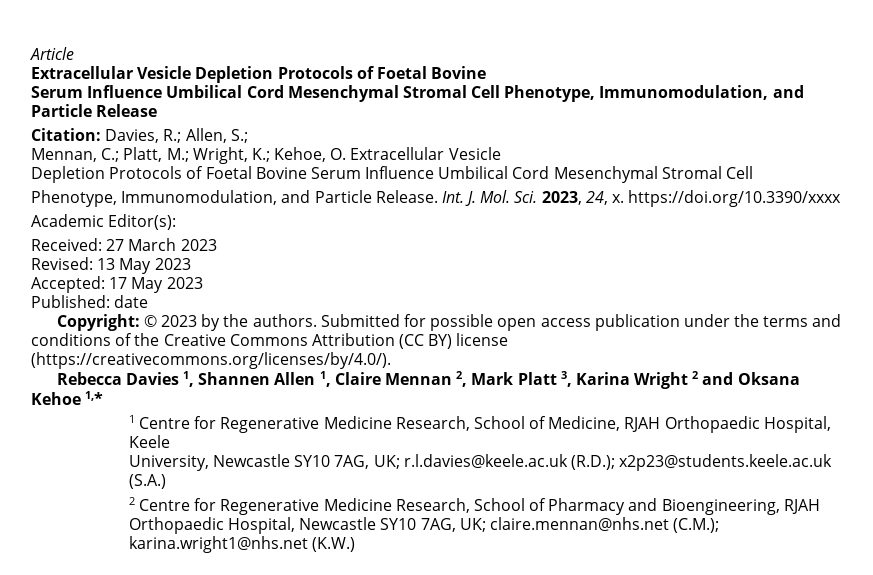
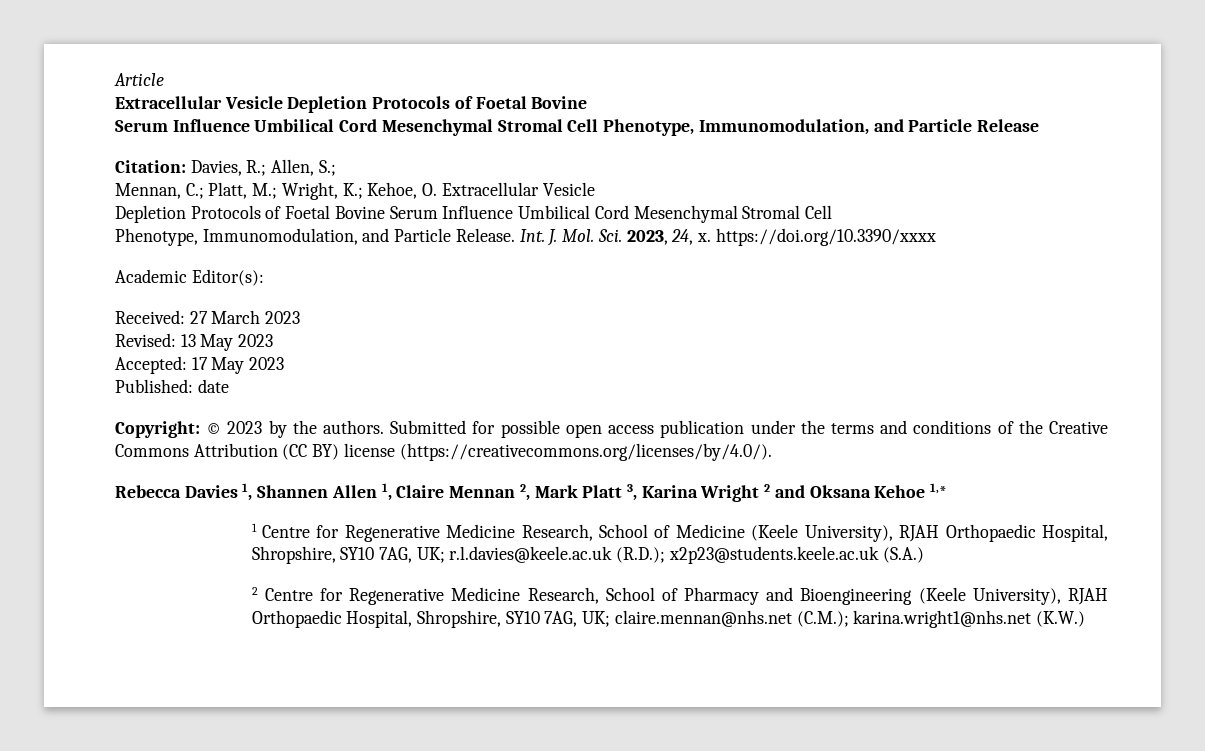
- 1 Centre for Regenerative Medicine Research, School of Medicine, RJAH Orthopaedic Hospital, Keele
- University, Newcastle SY10 7AG, UK; r.l.davies@keele.ac.uk (R.D.); x2p23@students.keele.ac.uk (S.A.)
+ 1 Centre for Regenerative Medicine Research, School of Medicine (Keele University), RJAH Orthopaedic Hospital, Shropshire, SY10 7AG, UK; r.l.davies@keele.ac.uk (R.D.); x2p23@students.keele.ac.uk (S.A.)
- 2 Centre for Regenerative Medicine Research, School of Pharmacy and Bioengineering, RJAH Orthopaedic Hospital, Newcastle SY10 7AG, UK; claire.mennan@nhs.net (C.M.); karina.wright1@nhs.net (K.W.)
+ 2 Centre for Regenerative Medicine Research, School of Pharmacy and Bioengineering (Keele University), RJAH Orthopaedic Hospital, Shropshire, SY10 7AG, UK; claire.mennan@nhs.net (C.M.); karina.wright1@nhs.net (K.W.)

